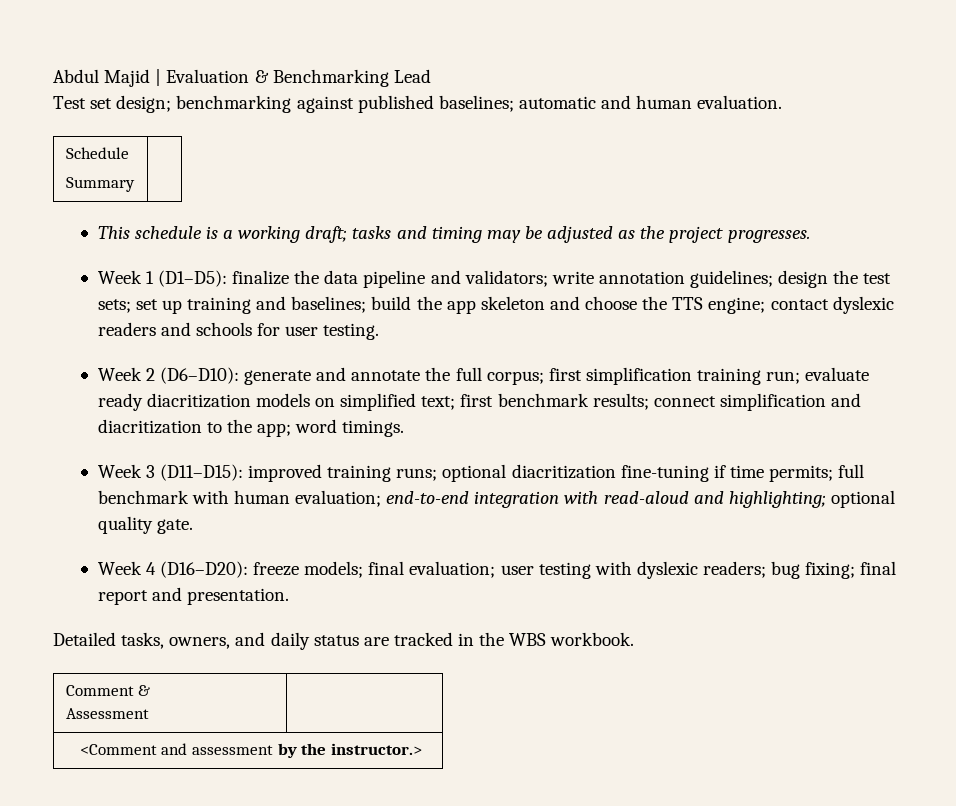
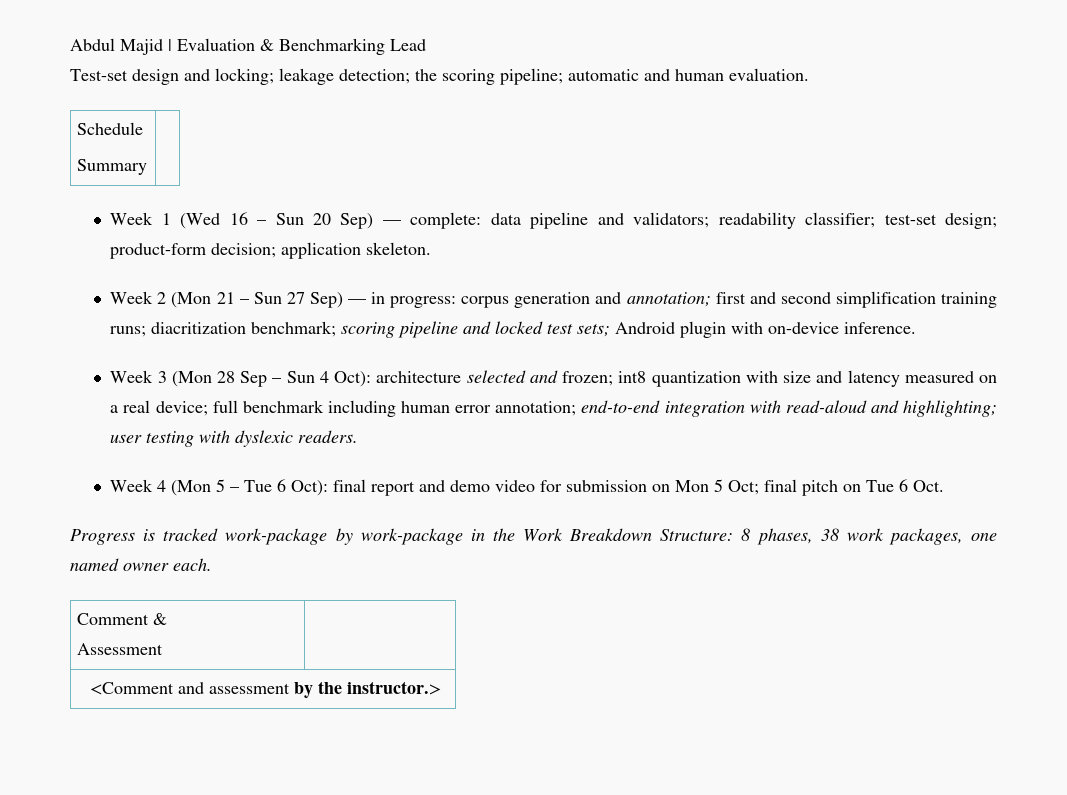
- Test set design; benchmarking against published baselines; automatic and human evaluation.
+ Test-set design and locking; leakage detection; the scoring pipeline; automatic and human evaluation.
- This schedule is a working draft; tasks and timing may be adjusted as the project progresses.
- Week 1 (D1–D5): finalize the data pipeline and validators; write annotation guidelines; design the test sets; set up training and baselines; build the app skeleton and choose the TTS engine; contact dyslexic readers and schools for user testing.
- Week 2 (D6–D10): generate and annotate the full corpus; first simplification training run; evaluate ready diacritization models on simplified text; first benchmark results; connect simplification and diacritization to the app; word timings.
- Week 3 (D11–D15): improved training runs; optional diacritization fine-tuning if time permits; full benchmark with human evaluation; end-to-end integration with read-aloud and highlighting; optional quality gate.
- Week 4 (D16–D20): freeze models; final evaluation; user testing with dyslexic readers; bug fixing; final report and presentation.
- Detailed tasks, owners, and daily status are tracked in the WBS workbook.
+ Week 1 (Wed 16 – Sun 20 Sep) — complete: data pipeline and validators; readability classifier; test-set design; product-form decision; application skeleton.
+ Week 2 (Mon 21 – Sun 27 Sep) — in progress: corpus generation and annotation; first and second simplification training runs; diacritization benchmark; scoring pipeline and locked test sets; Android plugin with on-device inference.
+ Week 3 (Mon 28 Sep – Sun 4 Oct): architecture selected and frozen; int8 quantization with size and latency measured on a real device; full benchmark including human error annotation; end-to-end integration with read-aloud and highlighting; user testing with dyslexic readers.
+ Week 4 (Mon 5 – Tue 6 Oct): final report and demo video for submission on Mon 5 Oct; final pitch on Tue 6 Oct.
+ Progress is tracked work-package by work-package in the Work Breakdown Structure: 8 phases, 38 work packages, one named owner each.

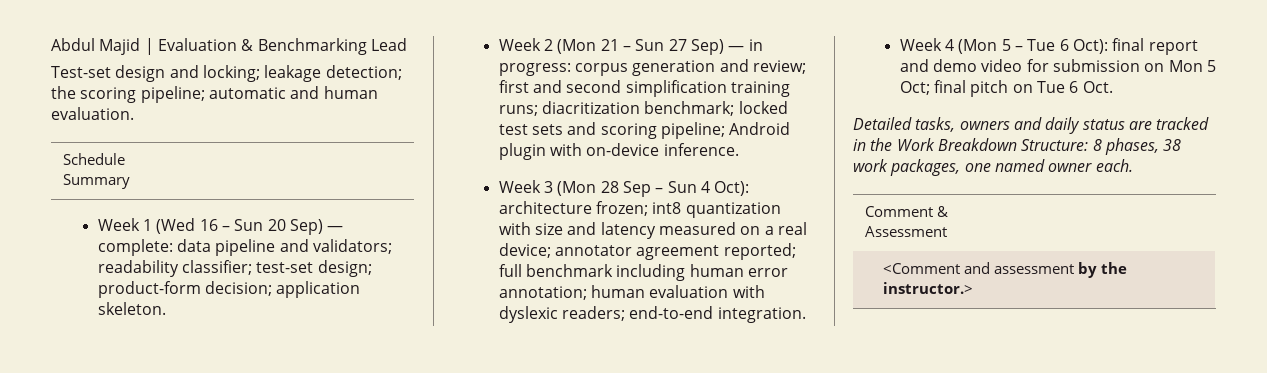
- Week 2 (Mon 21 – Sun 27 Sep) — in progress: corpus generation and annotation; first and second simplification training runs; diacritization benchmark; scoring pipeline and locked test sets; Android plugin with on-device inference.
+ Week 2 (Mon 21 – Sun 27 Sep) — in progress: corpus generation and review; first and second simplification training runs; diacritization benchmark; locked test sets and scoring pipeline; Android plugin with on-device inference.
- Week 3 (Mon 28 Sep – Sun 4 Oct): architecture selected and frozen; int8 quantization with size and latency measured on a real device; full benchmark including human error annotation; end-to-end integration with read-aloud and highlighting; user testing with dyslexic readers.
+ Week 3 (Mon 28 Sep – Sun 4 Oct): architecture frozen; int8 quantization with size and latency measured on a real device; annotator agreement reported; full benchmark including human error annotation; human evaluation with dyslexic readers; end-to-end integration.
- Progress is tracked work-package by work-package in the Work Breakdown Structure: 8 phases, 38 work packages, one named owner each.
+ Detailed tasks, owners and daily status are tracked in the Work Breakdown Structure: 8 phases, 38 work packages, one named owner each.

